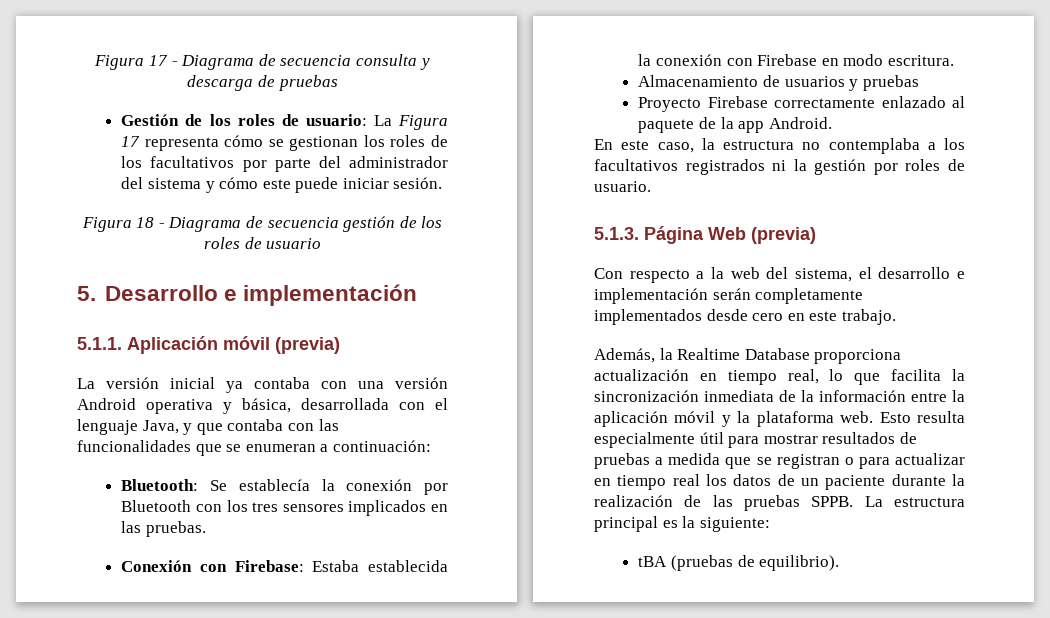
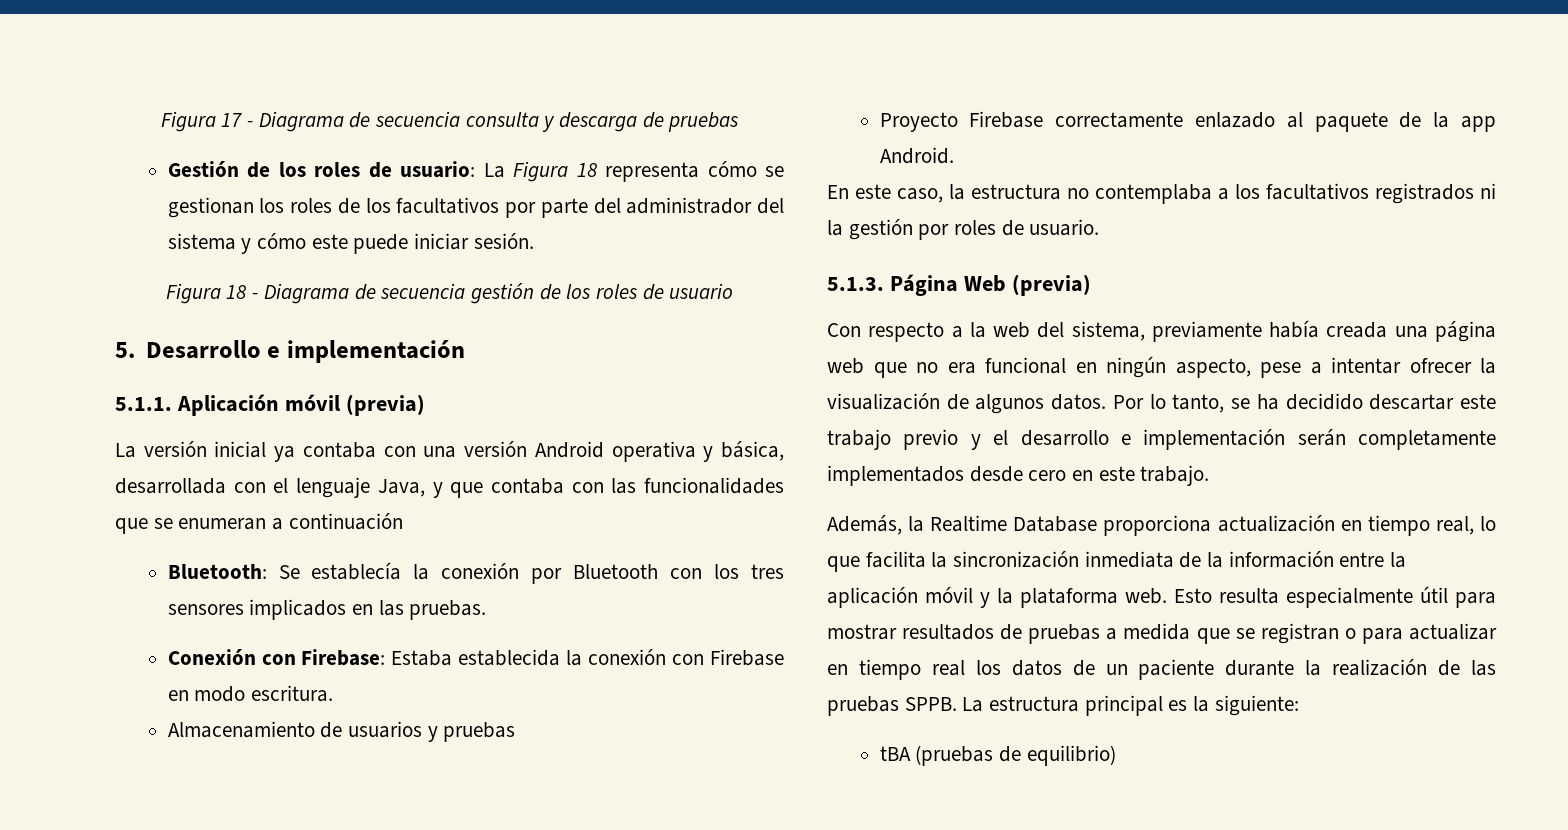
- Gestión de los roles de usuario: La Figura 17 representa cómo se gestionan los roles de los facultativos por parte del administrador del sistema y cómo este puede iniciar sesión.
+ Gestión de los roles de usuario: La Figura 18 representa cómo se gestionan los roles de los facultativos por parte del administrador del sistema y cómo este puede iniciar sesión.
- La versión inicial ya contaba con una versión Android operativa y básica, desarrollada con el lenguaje Java, y que contaba con las funcionalidades que se enumeran a continuación:
+ La versión inicial ya contaba con una versión Android operativa y básica, desarrollada con el lenguaje Java, y que contaba con las funcionalidades que se enumeran a continuación
- Con respecto a la web del sistema, el desarrollo e implementación serán completamente implementados desde cero en este trabajo.
+ Con respecto a la web del sistema, previamente había creada una página web que no era funcional en ningún aspecto, pese a intentar ofrecer la visualización de algunos datos. Por lo tanto, se ha decidido descartar este trabajo previo y el desarrollo e implementación serán completamente implementados desde cero en este trabajo.
- tBA (pruebas de equilibrio).
+ tBA (pruebas de equilibrio)

